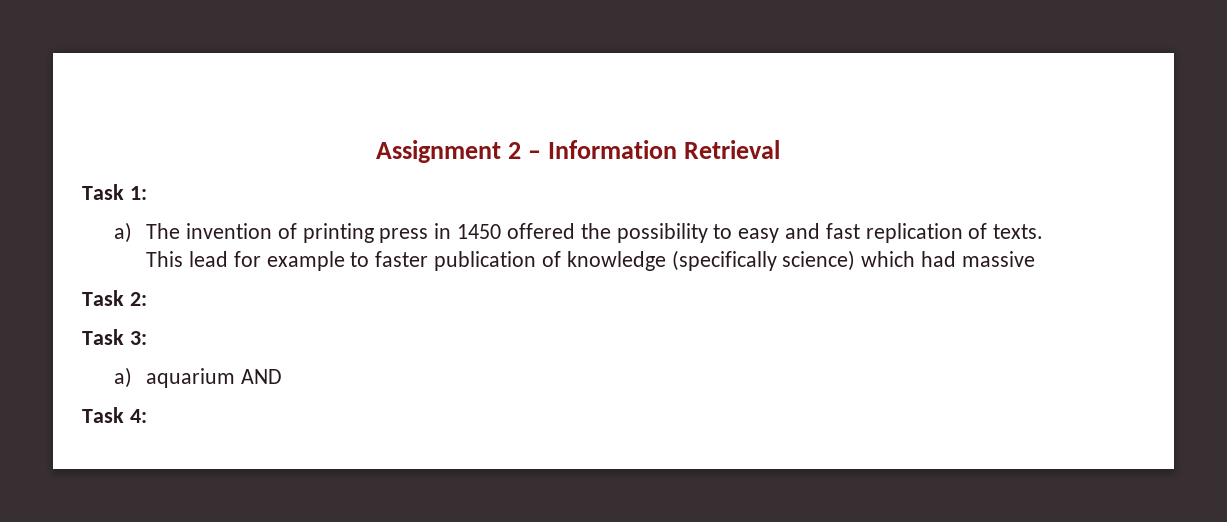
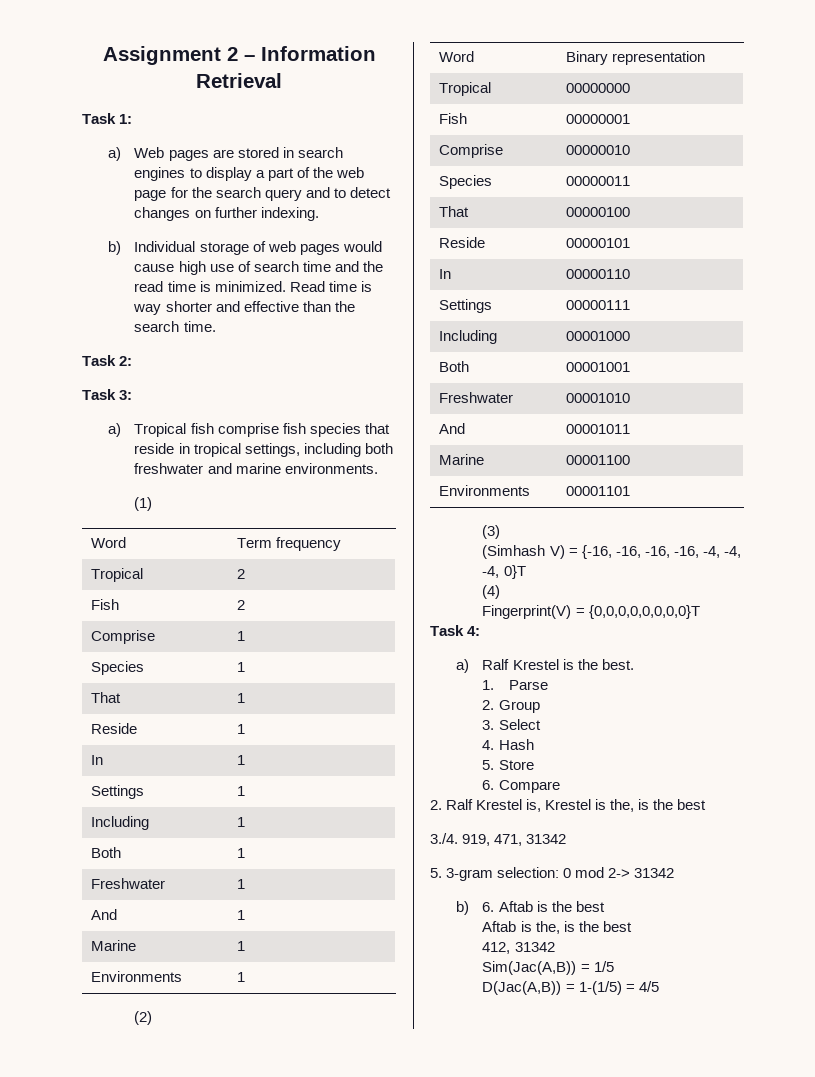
- a) The invention of printing press in 1450 offered the possibility to easy and fast replication of texts. This lead for example to faster publication of knowledge (specifically science) which had massive
+ a) Web pages are stored in search engines to display a part of the web page for the search query and to detect changes on further indexing.
+ b) Individual storage of web pages would cause high use of search time and the read time is minimized. Read time is way shorter and effective than the search time.
- a) aquarium AND
+ a) Tropical fish comprise fish species that reside in tropical settings, including both freshwater and marine environments.
+ (1)
+ Word | Term frequency
+ Tropical | 2
+ Fish | 2
+ Comprise | 1
+ Species | 1
+ That | 1
+ Reside | 1
+ In | 1
+ Settings | 1
+ Including | 1
+ Both | 1
+ Freshwater | 1
+ And | 1
+ Marine | 1
+ Environments | 1
+ (2)
+ Word | Binary representation
+ Tropical | 00000000
+ Fish | 00000001
+ Comprise | 00000010
+ Species | 00000011
+ That | 00000100
+ Reside | 00000101
+ In | 00000110
+ Settings | 00000111
+ Including | 00001000
+ Both | 00001001
+ Freshwater | 00001010
+ And | 00001011
+ Marine | 00001100
+ Environments | 00001101
+ (3)
+ (Simhash V) = {-16, -16, -16, -16, -4, -4, -4, 0}T
+ (4)
+ Fingerprint(V) = {0,0,0,0,0,0,0,0}T
  Task 4:
+ a) Ralf Krestel is the best.
+ 1. Parse
+ 2. Group
+ 3. Select
+ 4. Hash
+ 5. Store
+ 6. Compare
+ 2. Ralf Krestel is, Krestel is the, is the best
+ 3./4. 919, 471, 31342
+ 5. 3-gram selection: 0 mod 2-> 31342
+ b) 6. Aftab is the best
+ Aftab is the, is the best
+ 412, 31342
+ Sim(Jac(A,B)) = 1/5
+ D(Jac(A,B)) = 1-(1/5) = 4/5

